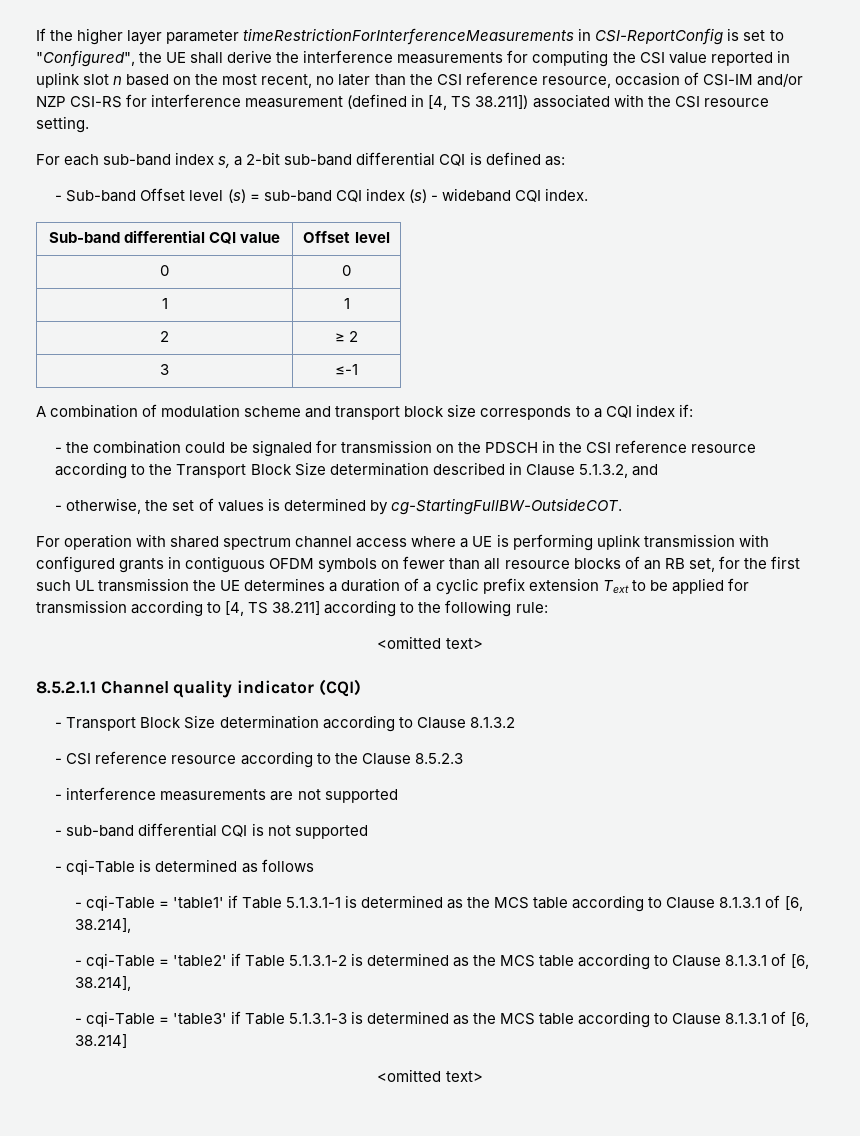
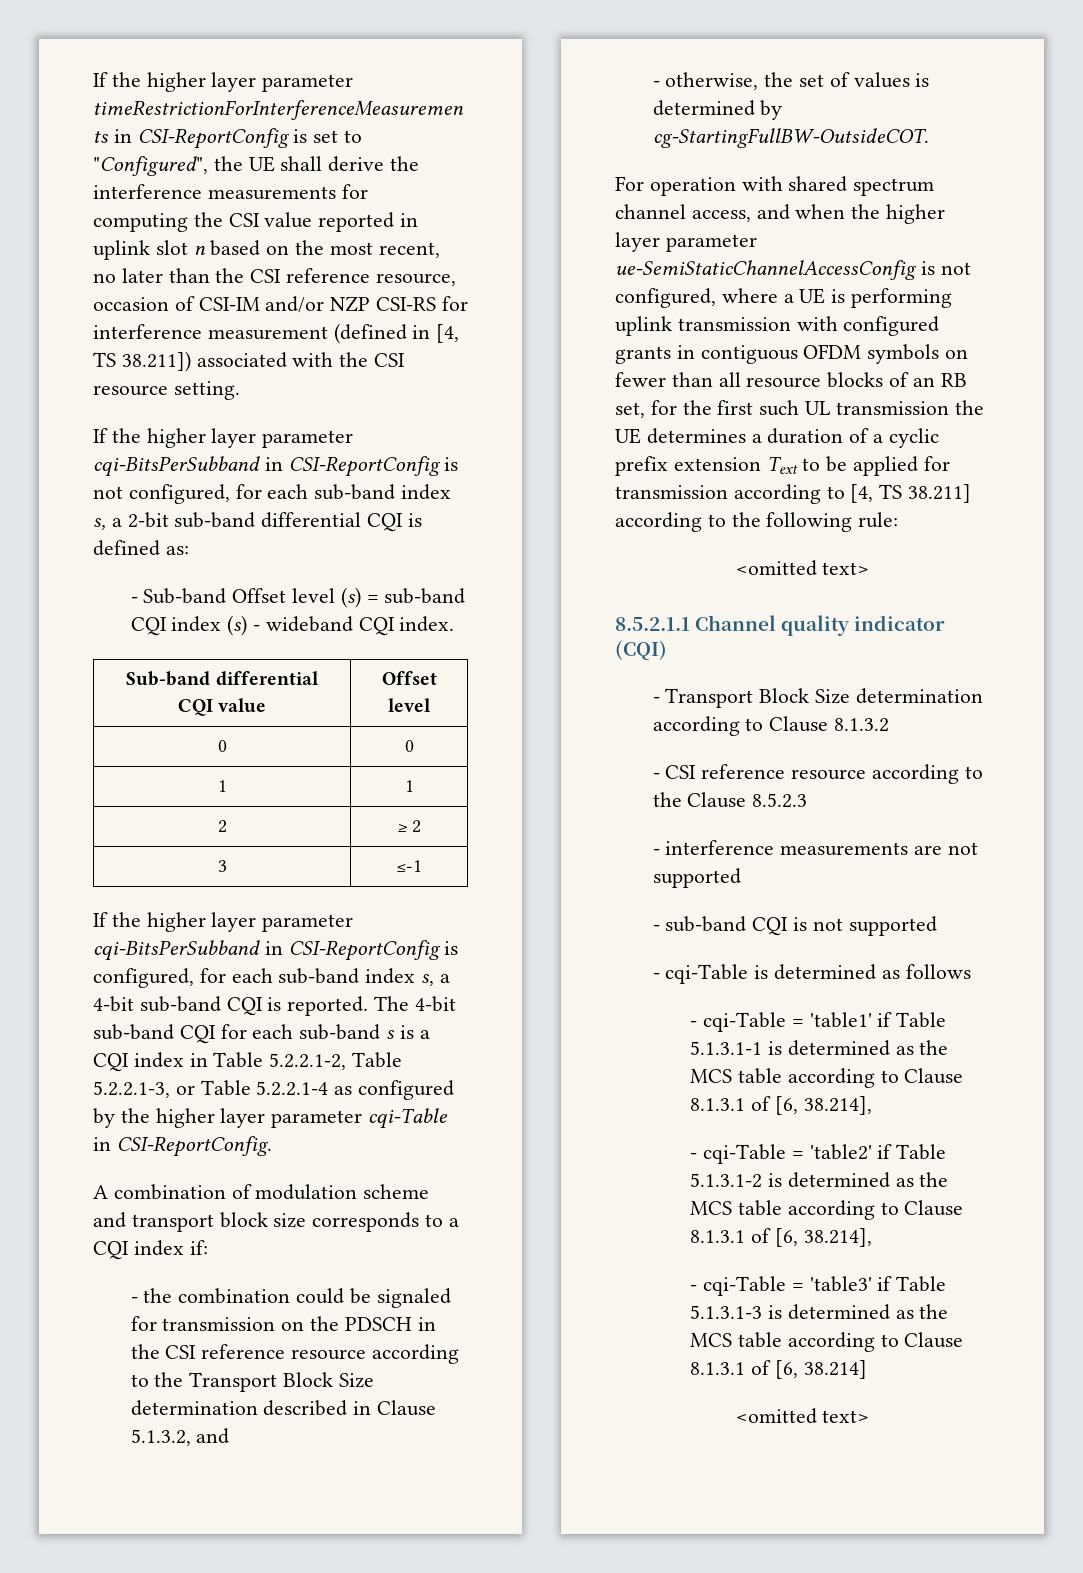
- For each sub-band index s, a 2-bit sub-band differential CQI is defined as:
+ If the higher layer parameter cqi-BitsPerSubband in CSI-ReportConfig is not configured, for each sub-band index s, a 2-bit sub-band differential CQI is defined as:
+ If the higher layer parameter cqi-BitsPerSubband in CSI-ReportConfig is configured, for each sub-band index s, a 4-bit sub-band CQI is reported. The 4-bit sub-band CQI for each sub-band s is a CQI index in Table 5.2.2.1-2, Table 5.2.2.1-3, or Table 5.2.2.1-4 as configured by the higher layer parameter cqi-Table in CSI-ReportConfig.
- For operation with shared spectrum channel access where a UE is performing uplink transmission with configured grants in contiguous OFDM symbols on fewer than all resource blocks of an RB set, for the first such UL transmission the UE determines a duration of a cyclic prefix extension Text to be applied for transmission according to [4, TS 38.211] according to the following rule:
+ For operation with shared spectrum channel access, and when the higher layer parameter ue-SemiStaticChannelAccessConfig is not configured, where a UE is performing uplink transmission with configured grants in contiguous OFDM symbols on fewer than all resource blocks of an RB set, for the first such UL transmission the UE determines a duration of a cyclic prefix extension Text to be applied for transmission according to [4, TS 38.211] according to the following rule:
- - sub-band differential CQI is not supported
+ - sub-band CQI is not supported

